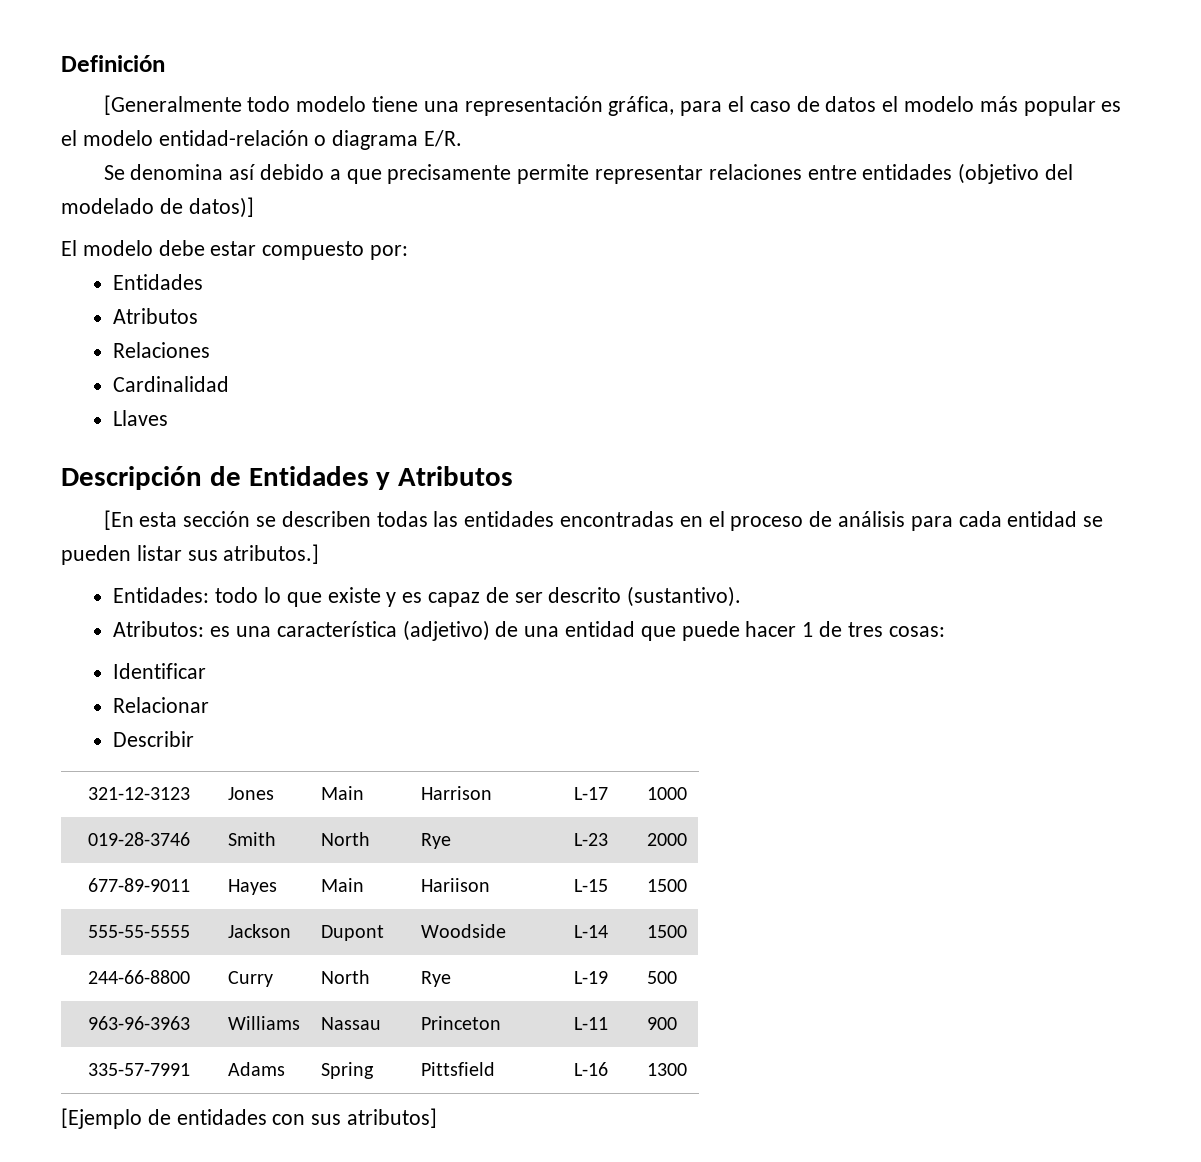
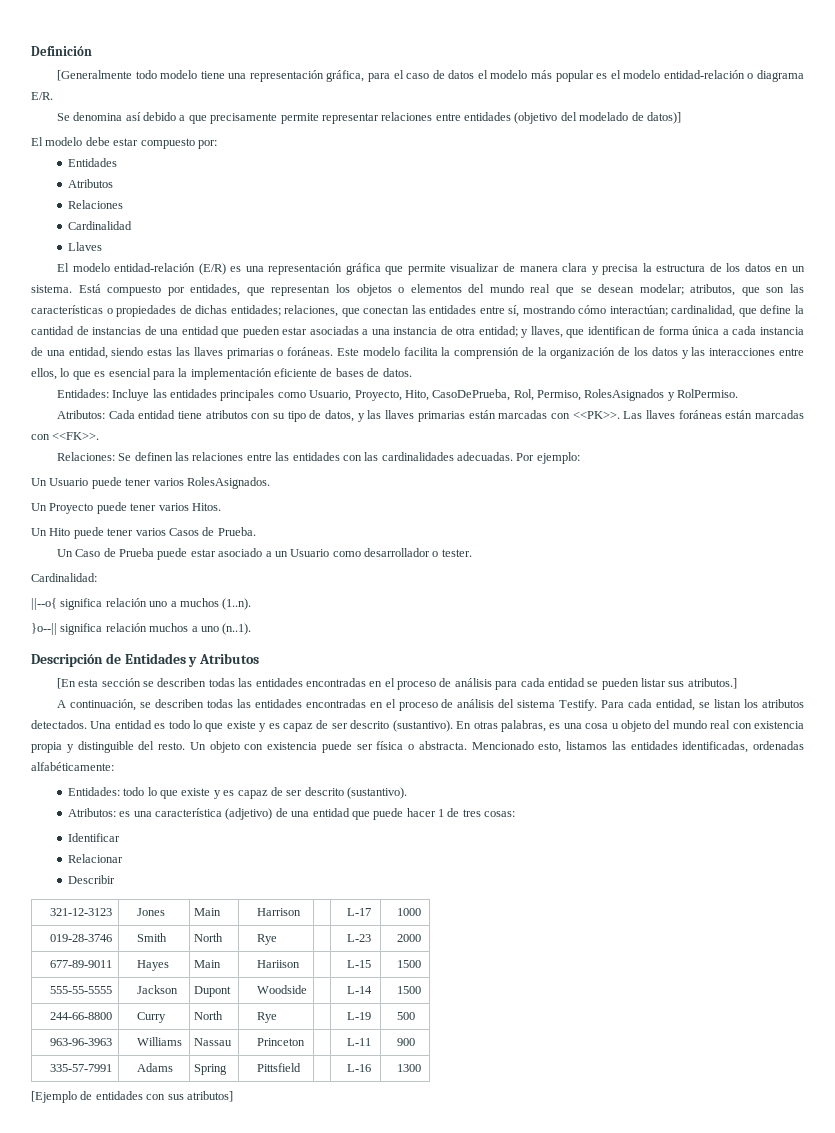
+ El modelo entidad-relación (E/R) es una representación gráfica que permite visualizar de manera clara y precisa la estructura de los datos en un sistema. Está compuesto por entidades, que representan los objetos o elementos del mundo real que se desean modelar; atributos, que son las características o propiedades de dichas entidades; relaciones, que conectan las entidades entre sí, mostrando cómo interactúan; cardinalidad, que define la cantidad de instancias de una entidad que pueden estar asociadas a una instancia de otra entidad; y llaves, que identifican de forma única a cada instancia de una entidad, siendo estas las llaves primarias o foráneas. Este modelo facilita la comprensión de la organización de los datos y las interacciones entre ellos, lo que es esencial para la implementación eficiente de bases de datos.
+ Entidades: Incluye las entidades principales como Usuario, Proyecto, Hito, CasoDePrueba, Rol, Permiso, RolesAsignados y RolPermiso.
+ Atributos: Cada entidad tiene atributos con su tipo de datos, y las llaves primarias están marcadas con <<PK>>. Las llaves foráneas están marcadas con <<FK>>.
+ Relaciones: Se definen las relaciones entre las entidades con las cardinalidades adecuadas. Por ejemplo:
+ Un Usuario puede tener varios RolesAsignados.
+ Un Proyecto puede tener varios Hitos.
+ Un Hito puede tener varios Casos de Prueba.
+ Un Caso de Prueba puede estar asociado a un Usuario como desarrollador o tester.
+ Cardinalidad:
+ ||--o{ significa relación uno a muchos (1..n).
+ }o--|| significa relación muchos a uno (n..1).
+ A continuación, se describen todas las entidades encontradas en el proceso de análisis del sistema Testify. Para cada entidad, se listan los atributos detectados. Una entidad es todo lo que existe y es capaz de ser descrito (sustantivo). En otras palabras, es una cosa u objeto del mundo real con existencia propia y distinguible del resto. Un objeto con existencia puede ser física o abstracta. Mencionado esto, listamos las entidades identificadas, ordenadas alfabéticamente:

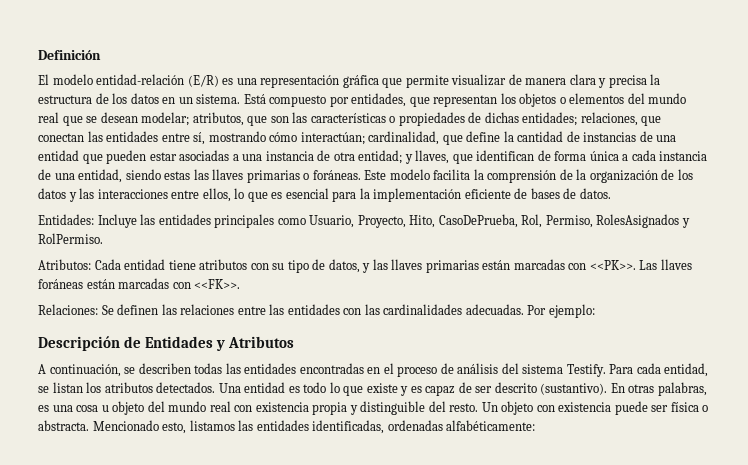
- [Generalmente todo modelo tiene una representación gráfica, para el caso de datos el modelo más popular es el modelo entidad-relación o diagrama E/R.
- Se denomina así debido a que precisamente permite representar relaciones entre entidades (objetivo del modelado de datos)]
- El modelo debe estar compuesto por:
- Entidades
- Atributos
- Relaciones
- Cardinalidad
- Llaves
- Un Usuario puede tener varios RolesAsignados.
- Un Proyecto puede tener varios Hitos.
- Un Hito puede tener varios Casos de Prueba.
- Un Caso de Prueba puede estar asociado a un Usuario como desarrollador o tester.
- Cardinalidad:
- ||--o{ significa relación uno a muchos (1..n).
- }o--|| significa relación muchos a uno (n..1).
- [En esta sección se describen todas las entidades encontradas en el proceso de análisis para cada entidad se pueden listar sus atributos.]
- Entidades: todo lo que existe y es capaz de ser descrito (sustantivo).
- Atributos: es una característica (adjetivo) de una entidad que puede hacer 1 de tres cosas:
- Identificar
- Relacionar
- Describir
- 321-12-3123 | Jones | Main | Harrison | | L-17 | 1000
- 019-28-3746 | Smith | North | Rye | | L-23 | 2000
- 677-89-9011 | Hayes | Main | Hariison | | L-15 | 1500
- 555-55-5555 | Jackson | Dupont | Woodside | | L-14 | 1500
- 244-66-8800 | Curry | North | Rye | | L-19 | 500
- 963-96-3963 | Williams | Nassau | Princeton | | L-11 | 900
- 335-57-7991 | Adams | Spring | Pittsfield | | L-16 | 1300
- [Ejemplo de entidades con sus atributos]

